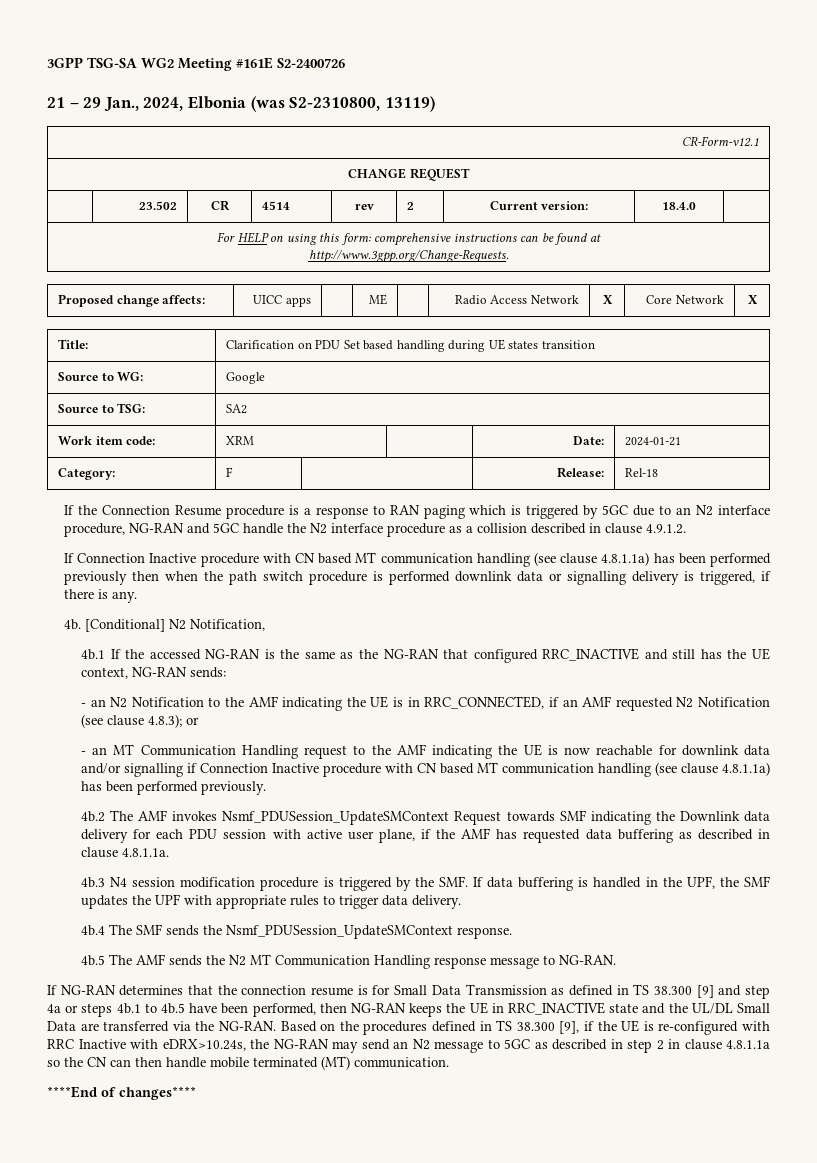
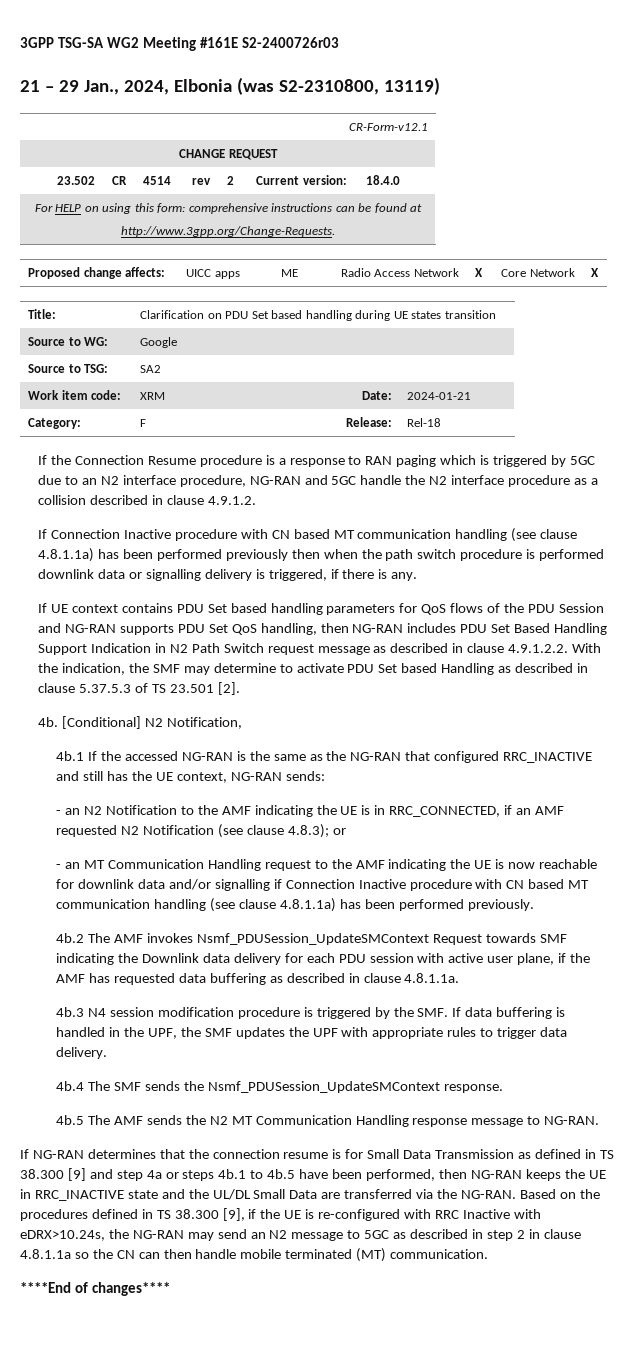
- 3GPP TSG-SA WG2 Meeting #161E S2-2400726
+ 3GPP TSG-SA WG2 Meeting #161E S2-2400726r03
+ If UE context contains PDU Set based handling parameters for QoS flows of the PDU Session and NG-RAN supports PDU Set QoS handling, then NG-RAN includes PDU Set Based Handling Support Indication in N2 Path Switch request message as described in clause 4.9.1.2.2. With the indication, the SMF may determine to activate PDU Set based Handling as described in clause 5.37.5.3 of TS 23.501 [2].

